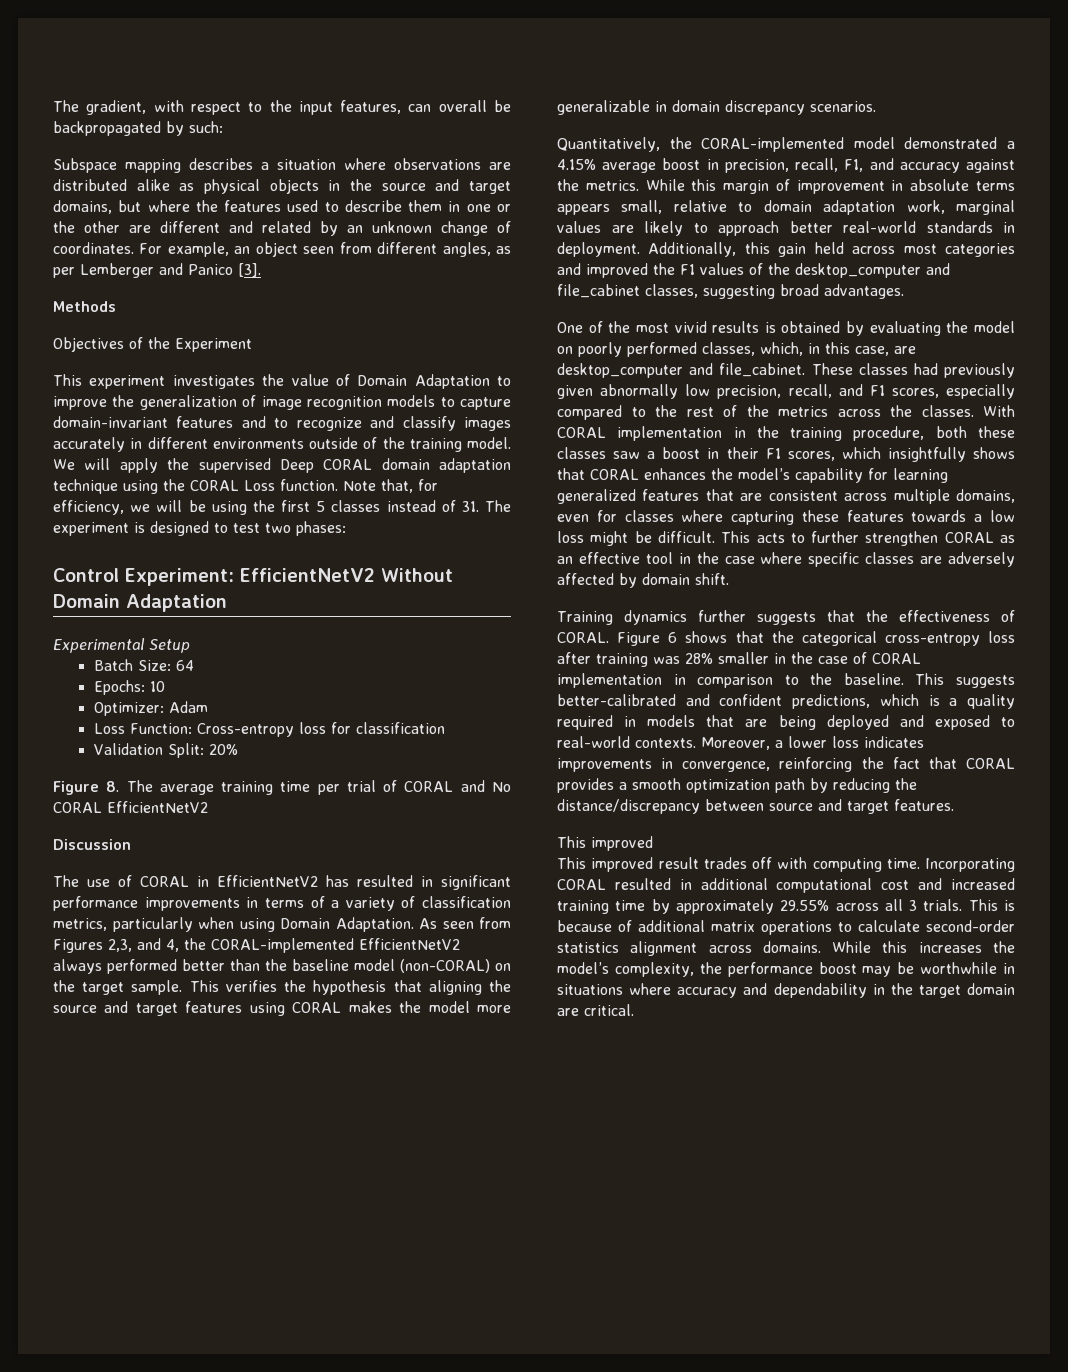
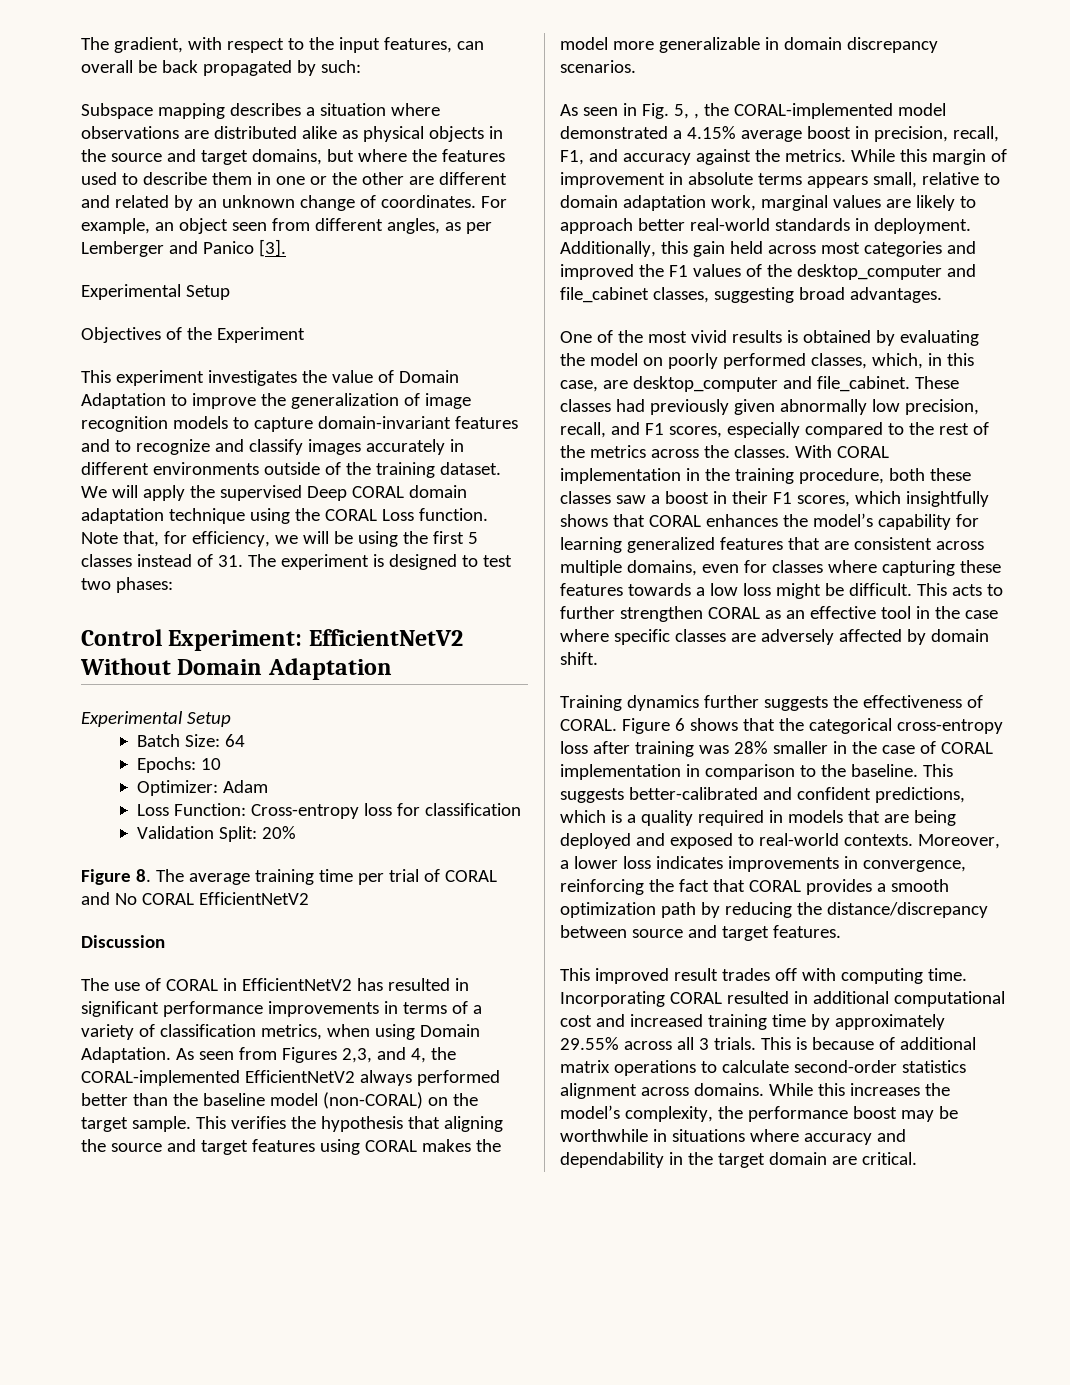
- The gradient, with respect to the input features, can overall be backpropagated by such:
+ The gradient, with respect to the input features, can overall be back propagated by such:
  For example, an object seen from different angles, as per Lemberger and Panico [3].
- Methods
+ Experimental Setup
- This experiment investigates the value of Domain Adaptation to improve the generalization of image recognition models to capture domain-invariant features and to recognize and classify images accurately in different environments outside of the training model.
+ This experiment investigates the value of Domain Adaptation to improve the generalization of image recognition models to capture domain-invariant features and to recognize and classify images accurately in different environments outside of the training dataset.
- The use of CORAL in EfficientNetV2 has resulted in significant performance improvements in terms of a variety of classification metrics, particularly when using Domain Adaptation.
+ The use of CORAL in EfficientNetV2 has resulted in significant performance improvements in terms of a variety of classification metrics, when using Domain Adaptation.
- Quantitatively, the CORAL-implemented model demonstrated a 4.15% average boost in precision, recall, F1, and accuracy against the metrics.
+ As seen in Fig. 5, , the CORAL-implemented model demonstrated a 4.15% average boost in precision, recall, F1, and accuracy against the metrics.
- Training dynamics further suggests that the effectiveness of CORAL.
+ Training dynamics further suggests the effectiveness of CORAL.
  Moreover, a lower loss indicates improvements in convergence, reinforcing the fact that CORAL provides a smooth optimization path by reducing the distance/discrepancy between source and target features.
- This improved

